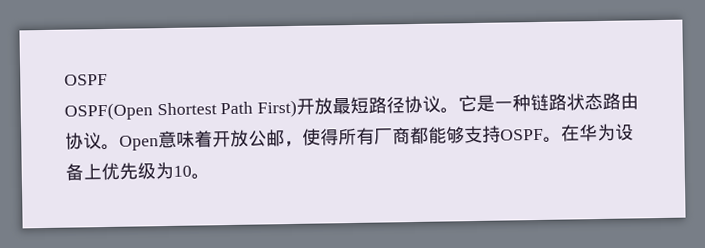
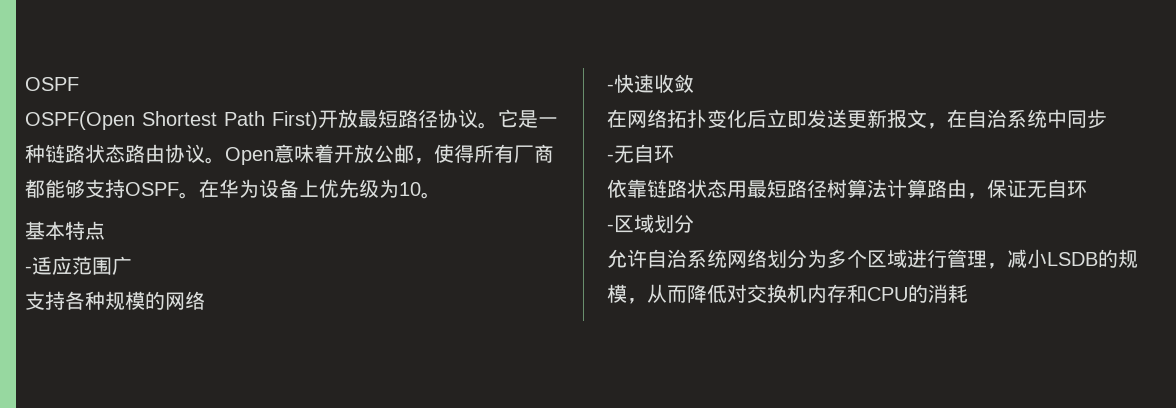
+ 基本特点
+ -适应范围广
+ 支持各种规模的网络
+ -快速收敛
+ 在网络拓扑变化后立即发送更新报文，在自治系统中同步
+ -无自环
+ 依靠链路状态用最短路径树算法计算路由，保证无自环
+ -区域划分
+ 允许自治系统网络划分为多个区域进行管理，减小LSDB的规模，从而降低对交换机内存和CPU的消耗

